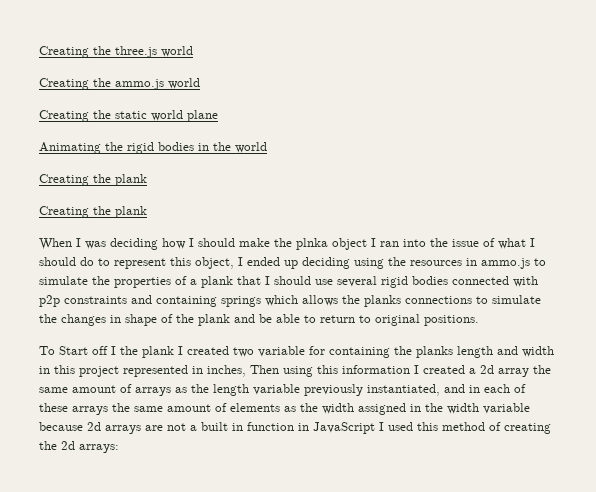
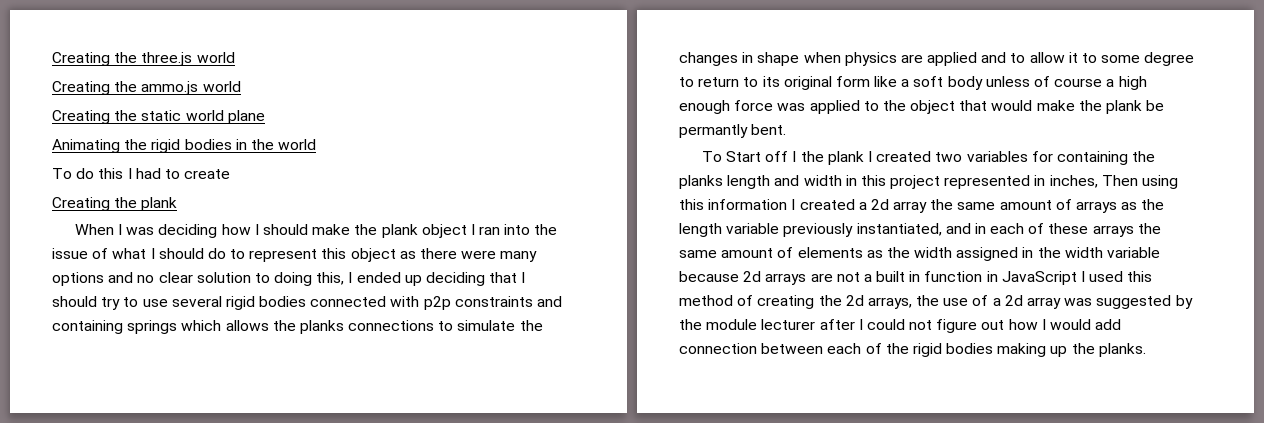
  Animating the rigid bodies in the world
- Creating the plank
+ To do this I had to create
- When I was deciding how I should make the plnka object I ran into the issue of what I should do to represent this object, I ended up deciding using the resources in ammo.js to simulate the properties of a plank that I should use several rigid bodies connected with p2p constraints and containing springs which allows the planks connections to simulate the changes in shape of the plank and be able to return to original positions.
+ When I was deciding how I should make the plank object I ran into the issue of what I should do to represent this object as there were many options and no clear solution to doing this, I ended up deciding that I should try to use several rigid bodies connected with p2p constraints and containing springs which allows the planks connections to simulate the changes in shape when physics are applied and to allow it to some degree to return to its original form like a soft body unless of course a high enough force was applied to the object that would make the plank be permantly bent.
- To Start off I the plank I created two variable for containing the planks length and width in this project represented in inches, Then using this information I created a 2d array the same amount of arrays as the length variable previously instantiated, and in each of these arrays the same amount of elements as the width assigned in the width variable because 2d arrays are not a built in function in JavaScript I used this method of creating the 2d arrays:
+ To Start off I the plank I created two variables for containing the planks length and width in this project represented in inches, Then using this information I created a 2d array the same amount of arrays as the length variable previously instantiated, and in each of these arrays the same amount of elements as the width assigned in the width variable because 2d arrays are not a built in function in JavaScript I used this method of creating the 2d arrays, the use of a 2d array was suggested by the module lecturer after I could not figure out how I would add connection between each of the rigid bodies making up the planks.

